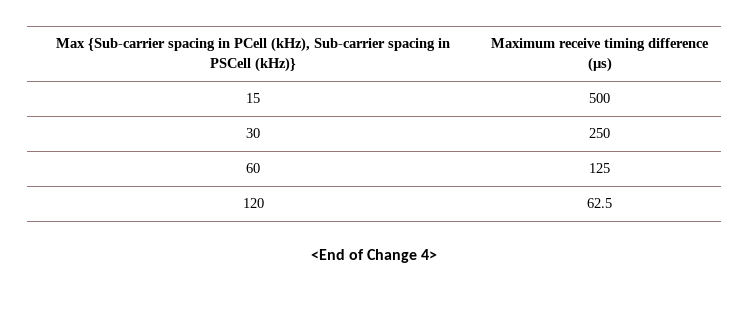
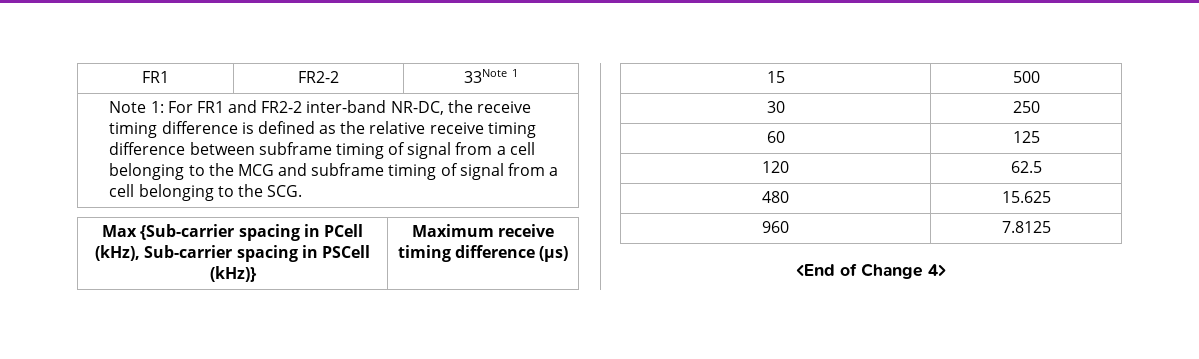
+ FR1 | FR2-2 | 33Note 1
+ Note 1: For FR1 and FR2-2 inter-band NR-DC, the receive timing difference is defined as the relative receive timing difference between subframe timing of signal from a cell belonging to the MCG and subframe timing of signal from a cell belonging to the SCG.
+ 480 | 15.625
+ 960 | 7.8125

